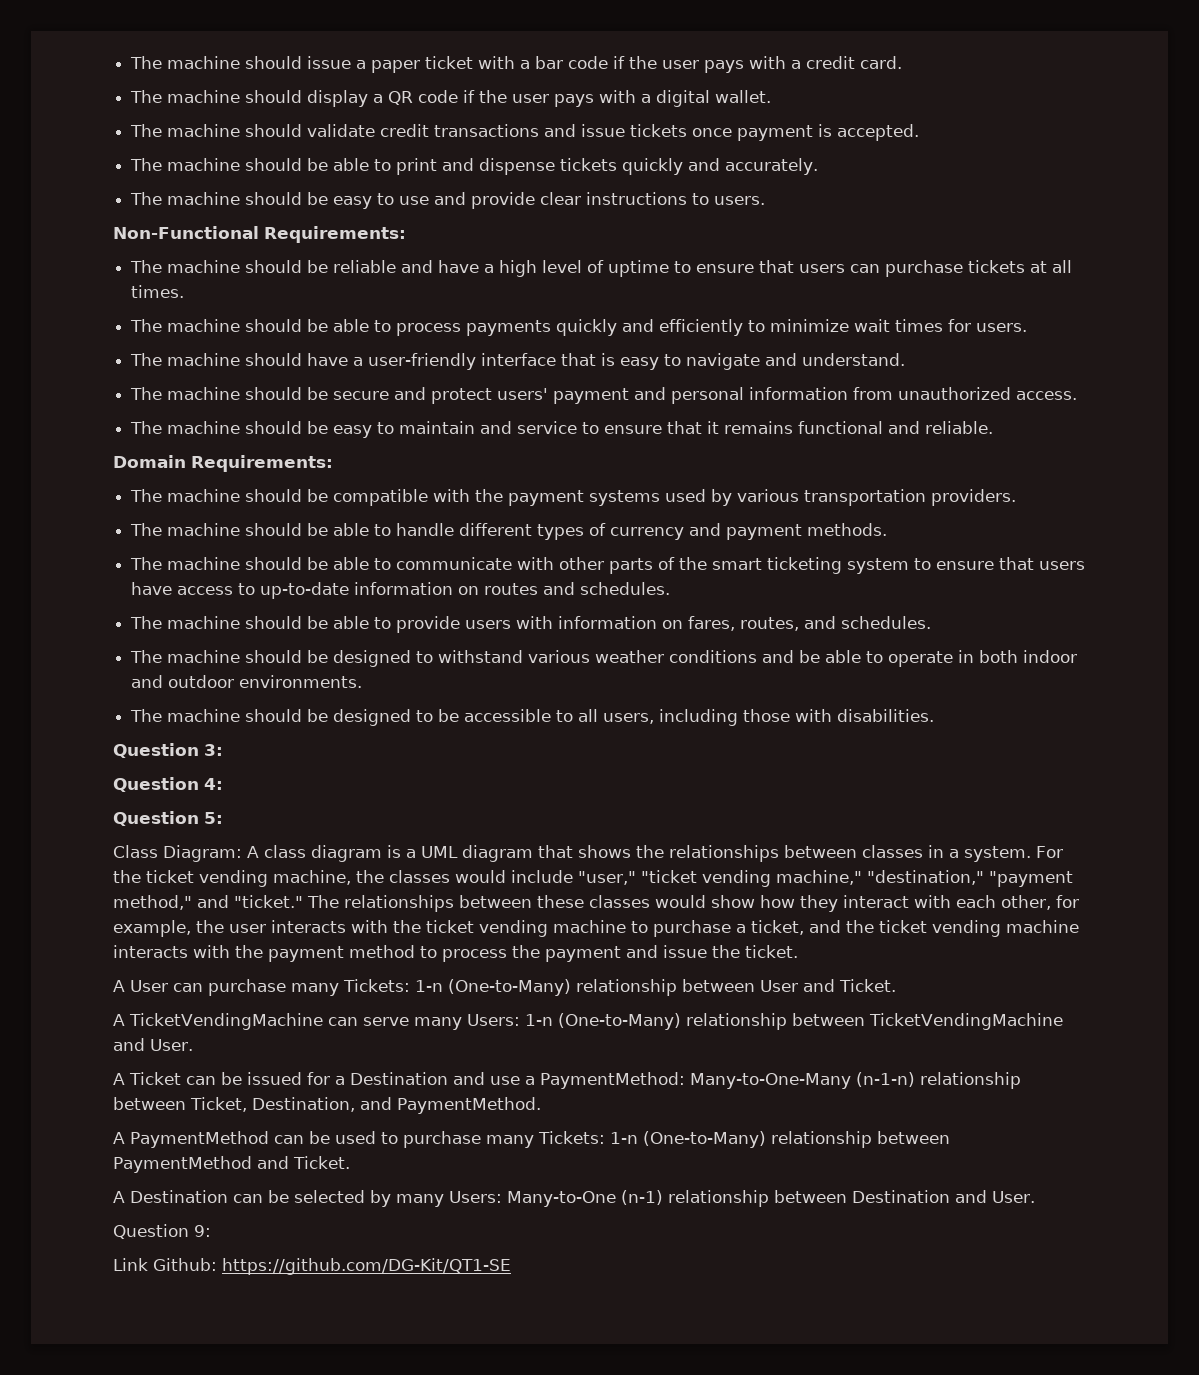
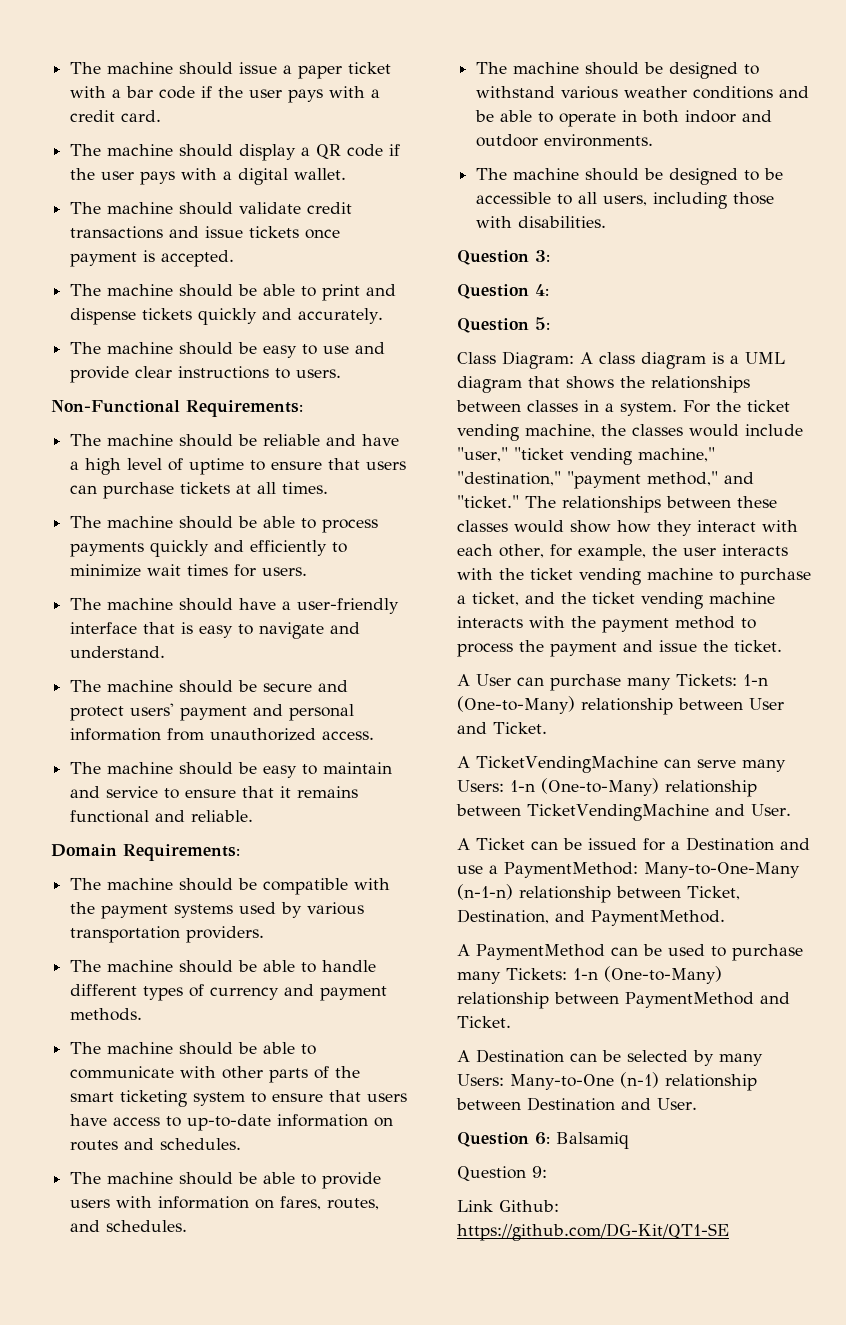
+ Question 6: Balsamiq

